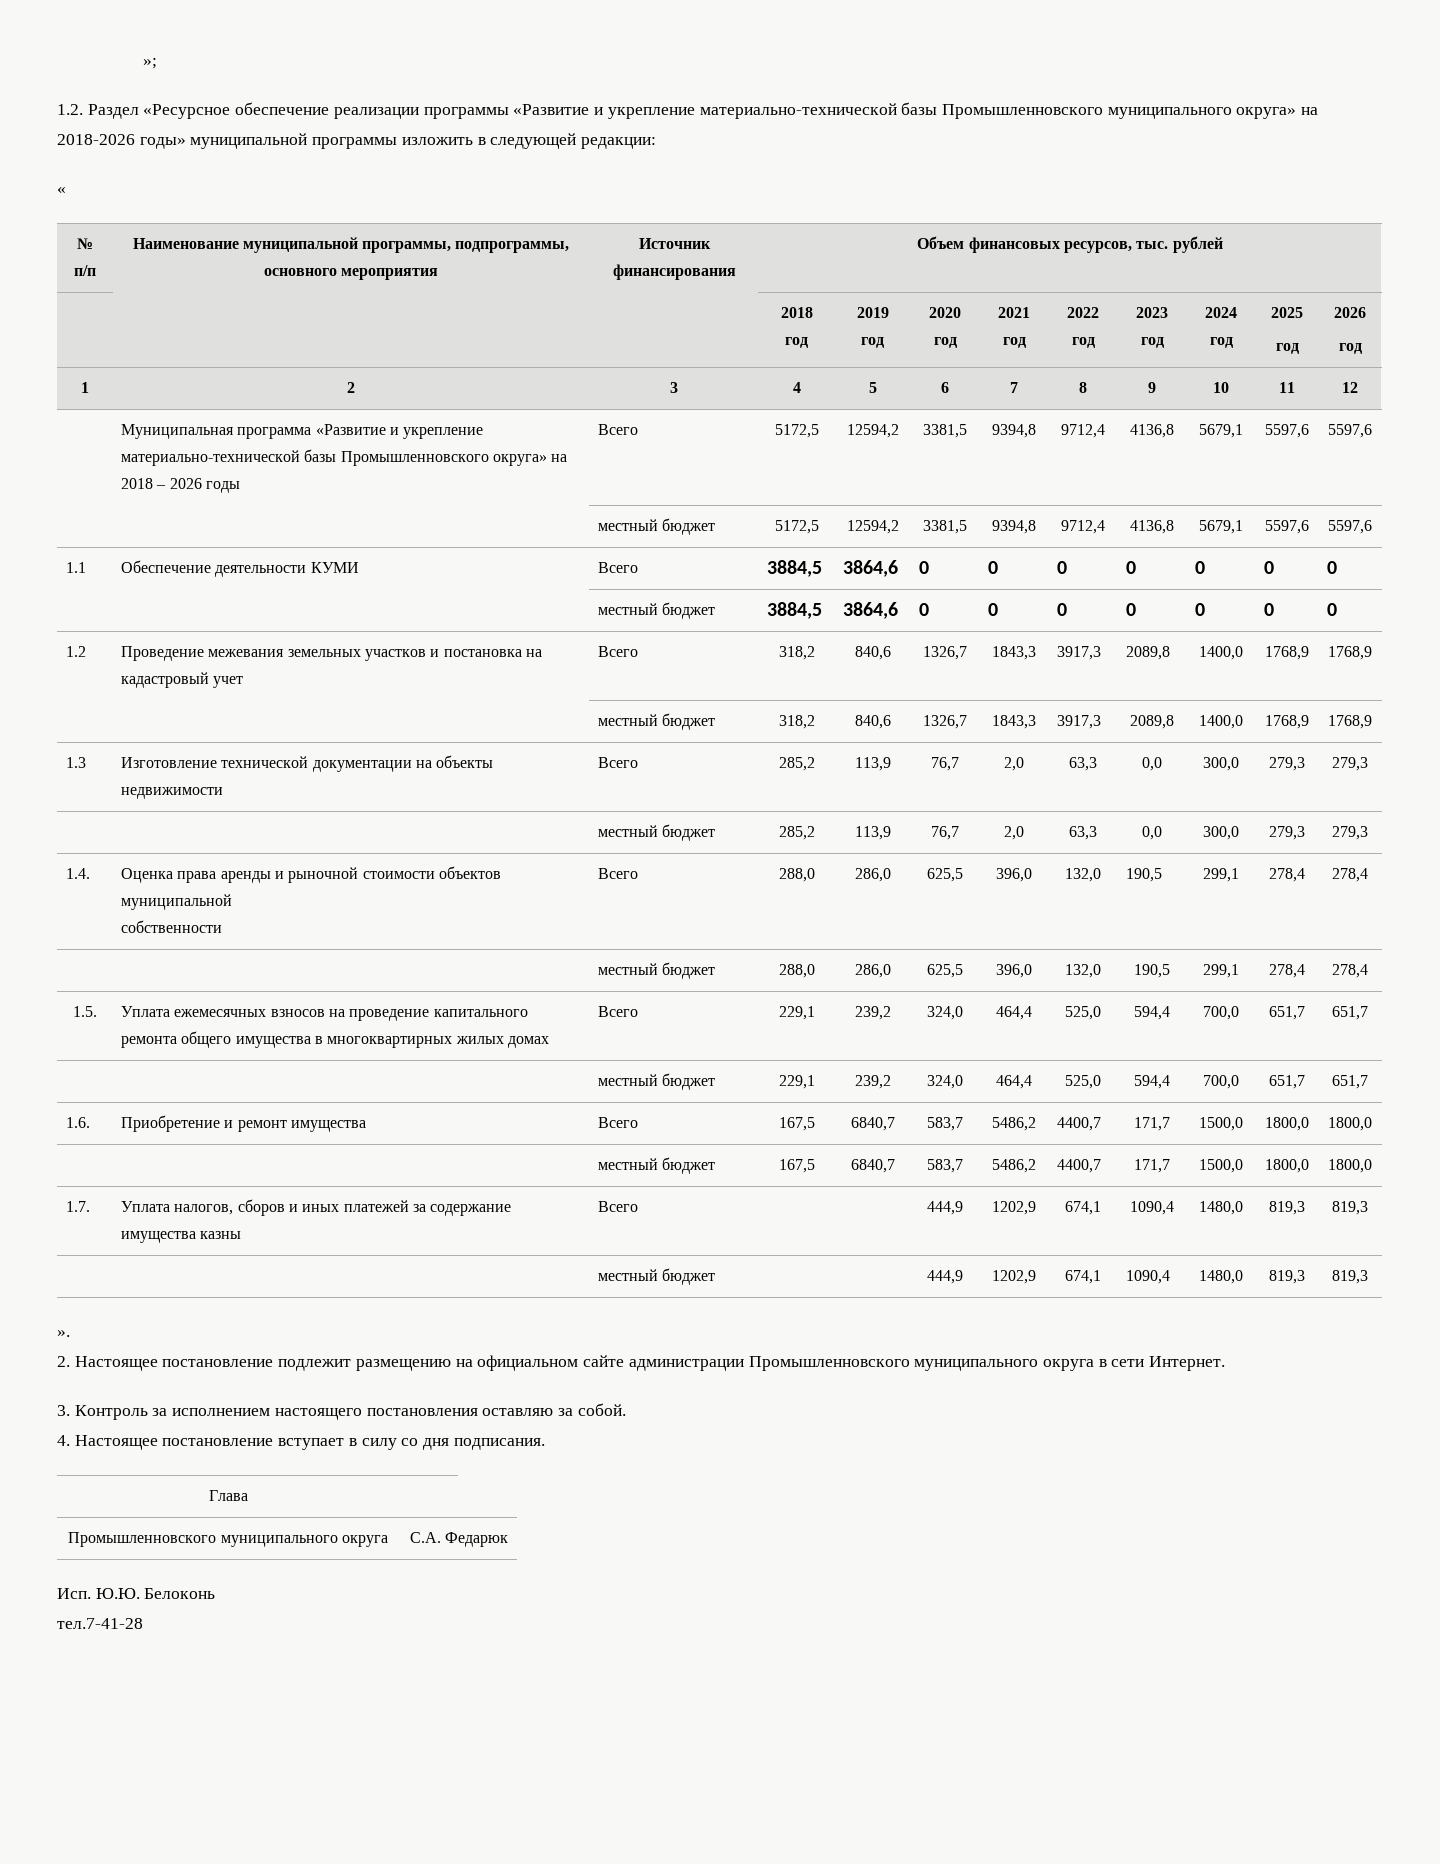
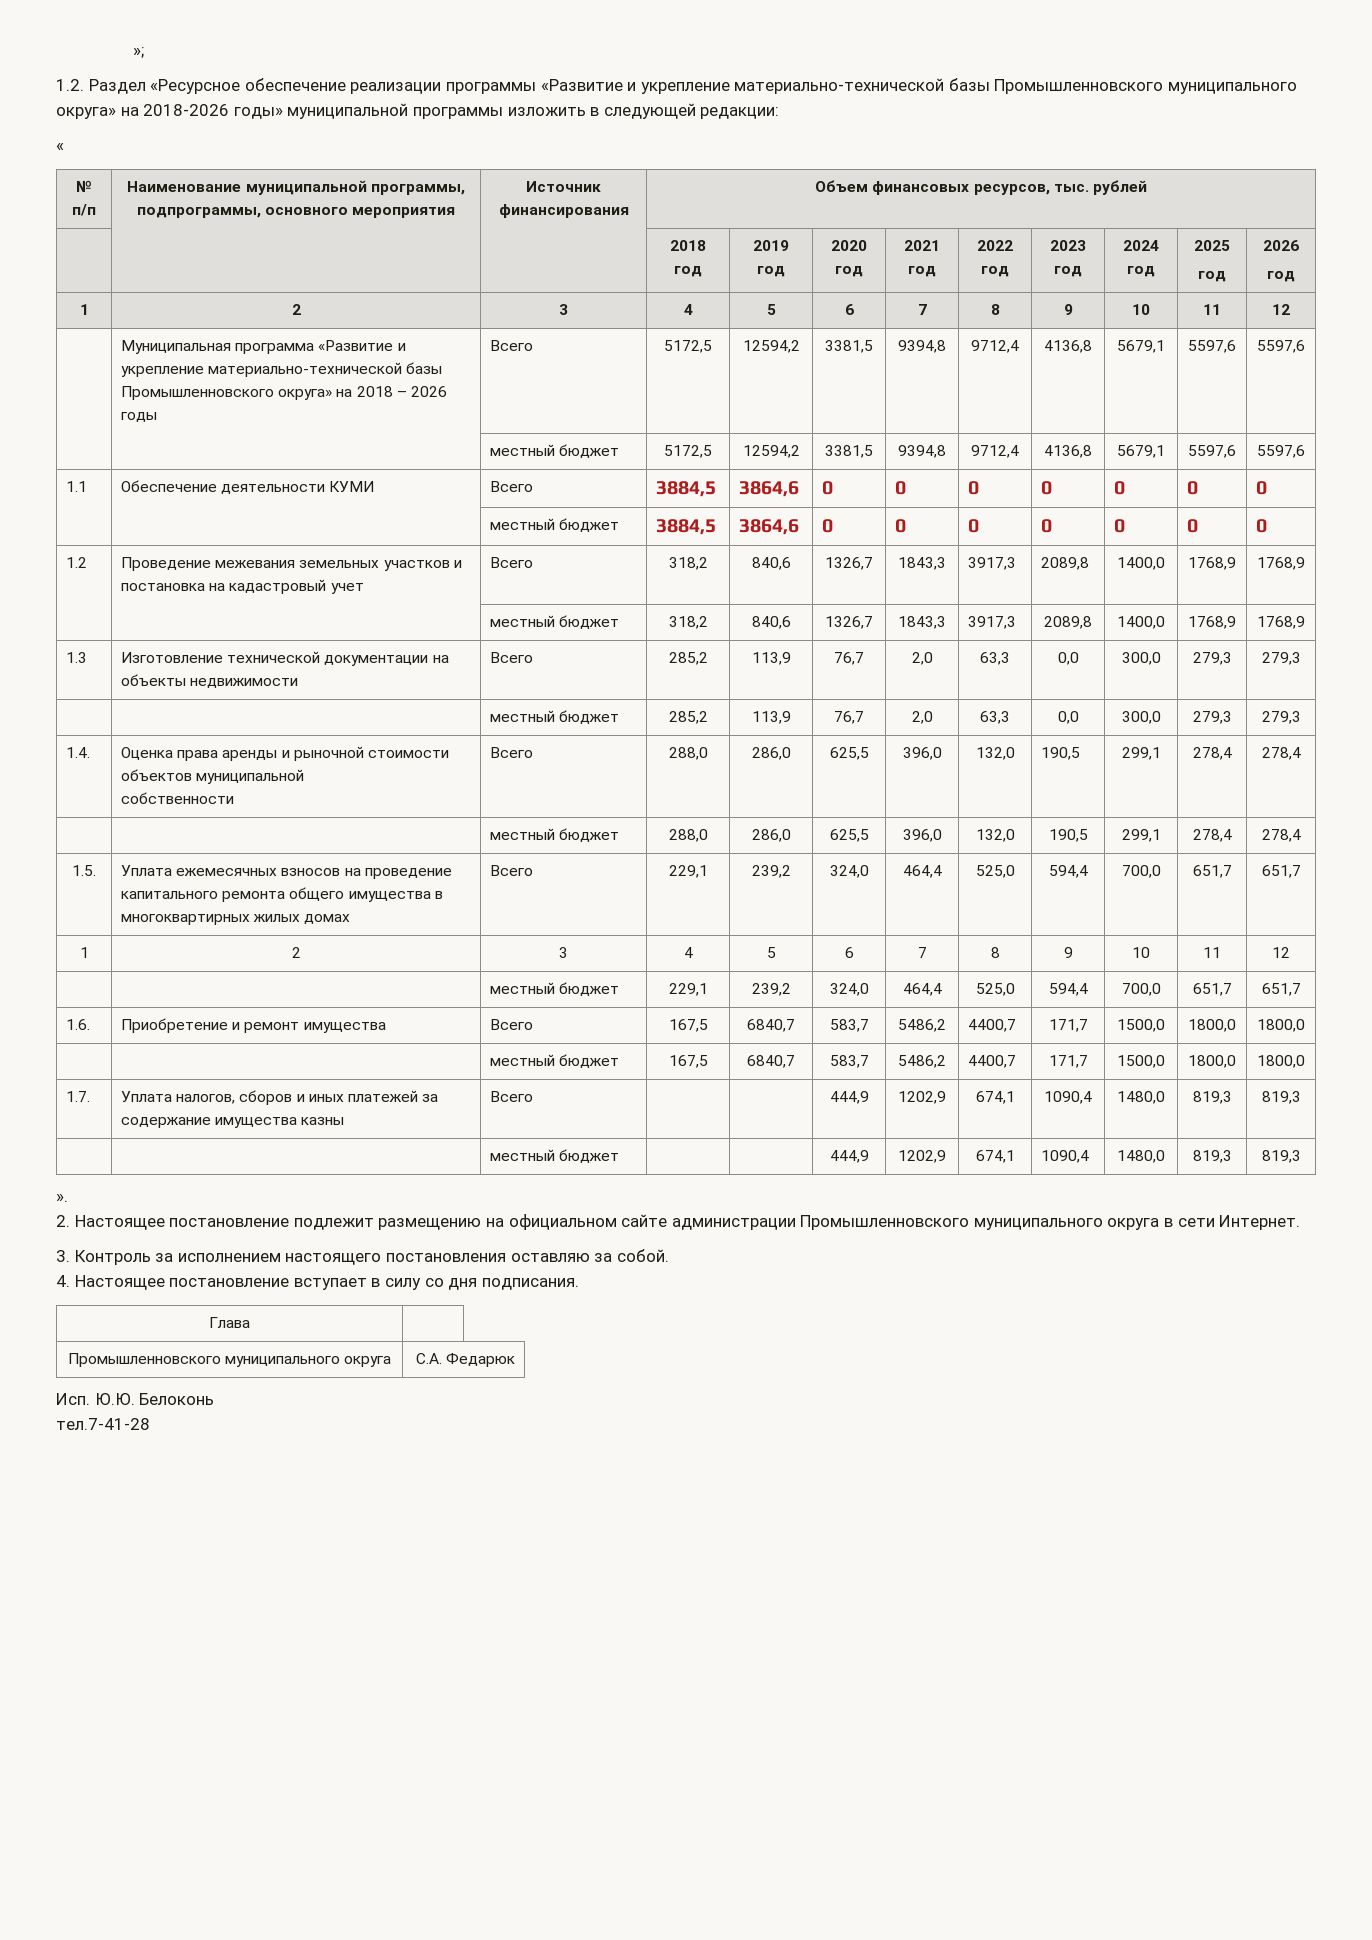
  1.5. | Уплата ежемесячных взносов на проведение капитального ремонта общего имущества в многоквартирных жилых домах | Всего | 229,1 | 239,2 | 324,0 | 464,4 | 525,0 | 594,4 | 700,0 | 651,7 | 651,7
+ 1 | 2 | 3 | 4 | 5 | 6 | 7 | 8 | 9 | 10 | 11 | 12

